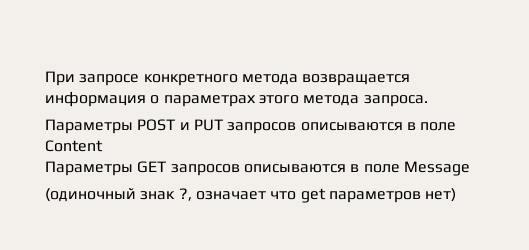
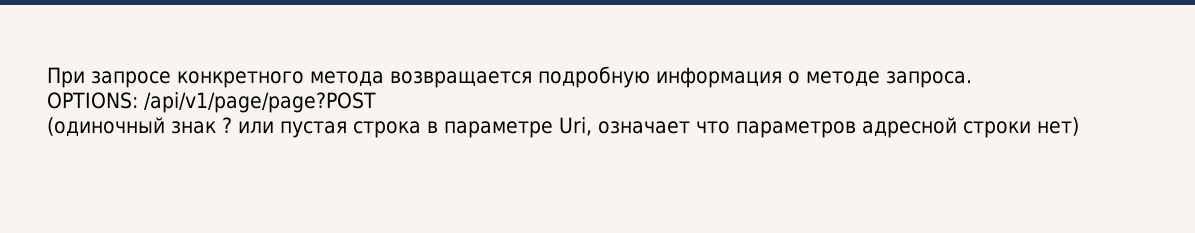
- При запросе конкретного метода возвращается информация о параметрах этого метода запроса.
- Параметры POST и PUT запросов описываются в поле Content
- Параметры GET запросов описываются в поле Message
- (одиночный знак ?, означает что get параметров нет)
+ При запросе конкретного метода возвращается подробную информация о методе запроса.
+ OPTIONS: /api/v1/page/page?POST
+ (одиночный знак ? или пустая строка в параметре Uri, означает что параметров адресной строки нет)

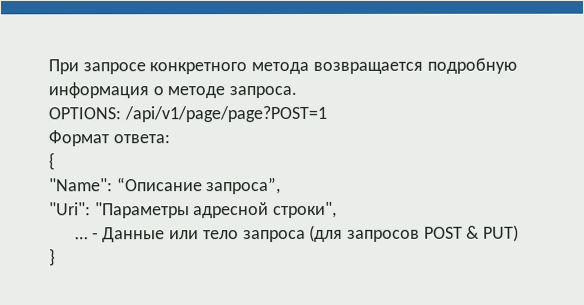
- OPTIONS: /api/v1/page/page?POST
- (одиночный знак ? или пустая строка в параметре Uri, означает что параметров адресной строки нет)
+ OPTIONS: /api/v1/page/page?POST=1
+ Формат ответа:
+ {
+ "Name": “Описание запроса”,
+ "Uri": "Параметры адресной строки",
+ … - Данные или тело запроса (для запросов POST & PUT)
+ }

